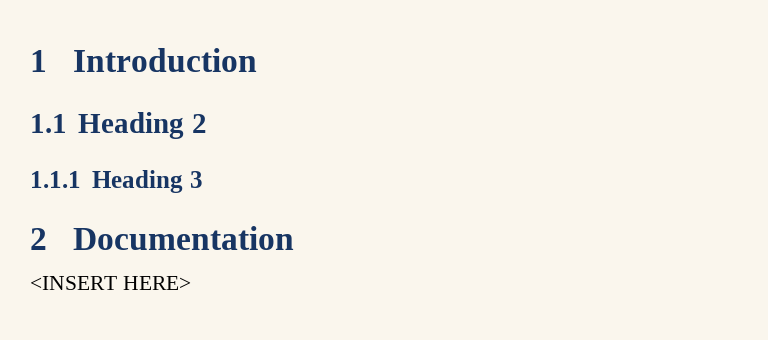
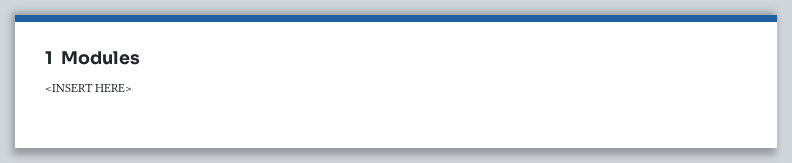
- 1 Introduction
- 1.1 Heading 2
- 1.1.1 Heading 3
- 2 Documentation
+ 1 Modules

